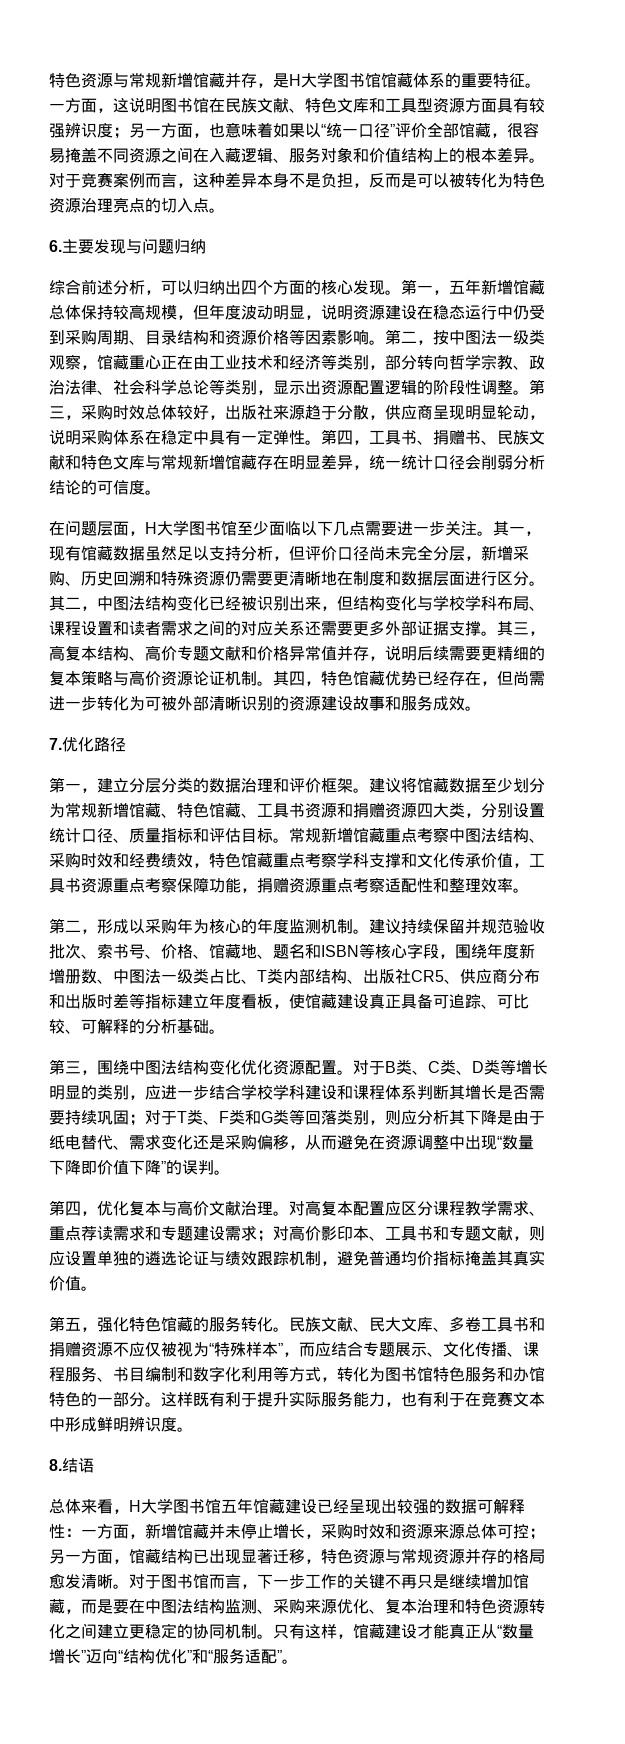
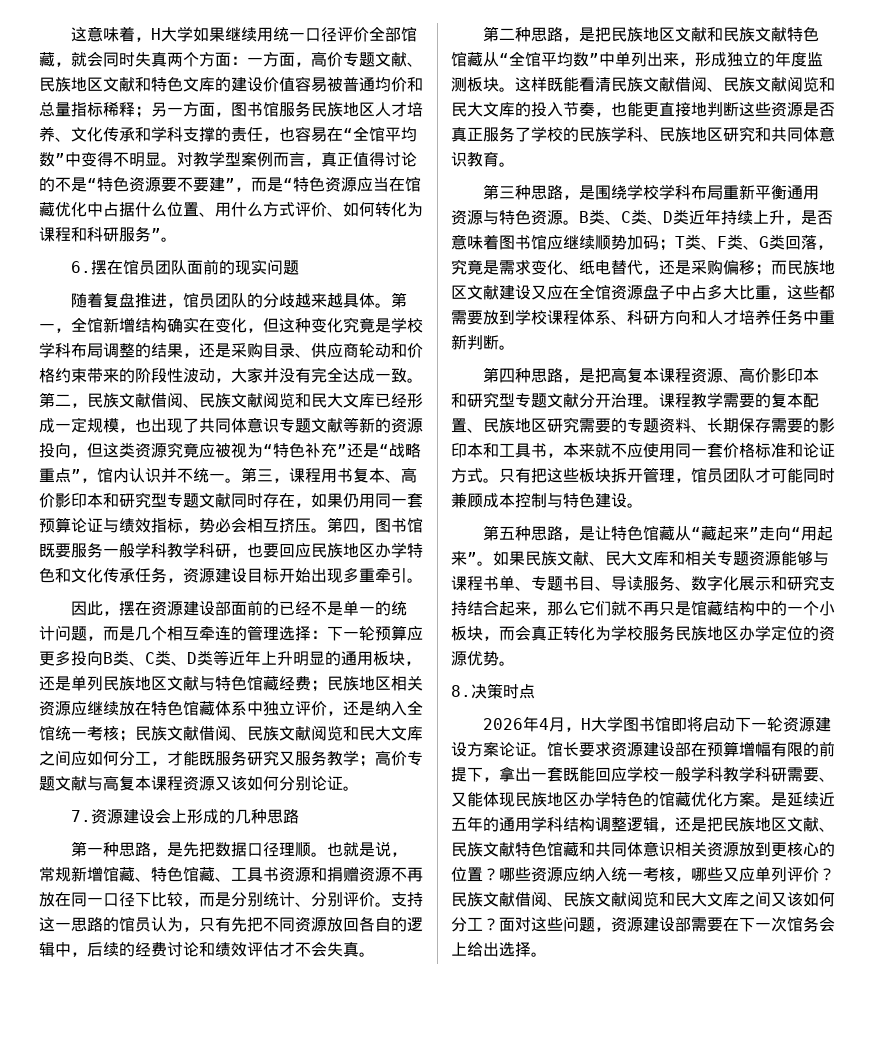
- 特色资源与常规新增馆藏并存，是H大学图书馆馆藏体系的重要特征。一方面，这说明图书馆在民族文献、特色文库和工具型资源方面具有较强辨识度；另一方面，也意味着如果以“统一口径”评价全部馆藏，很容易掩盖不同资源之间在入藏逻辑、服务对象和价值结构上的根本差异。对于竞赛案例而言，这种差异本身不是负担，反而是可以被转化为特色资源治理亮点的切入点。
- 6.主要发现与问题归纳
- 综合前述分析，可以归纳出四个方面的核心发现。第一，五年新增馆藏总体保持较高规模，但年度波动明显，说明资源建设在稳态运行中仍受到采购周期、目录结构和资源价格等因素影响。第二，按中图法一级类观察，馆藏重心正在由工业技术和经济等类别，部分转向哲学宗教、政治法律、社会科学总论等类别，显示出资源配置逻辑的阶段性调整。第三，采购时效总体较好，出版社来源趋于分散，供应商呈现明显轮动，说明采购体系在稳定中具有一定弹性。第四，工具书、捐赠书、民族文献和特色文库与常规新增馆藏存在明显差异，统一统计口径会削弱分析结论的可信度。
- 在问题层面，H大学图书馆至少面临以下几点需要进一步关注。其一，现有馆藏数据虽然足以支持分析，但评价口径尚未完全分层，新增采购、历史回溯和特殊资源仍需要更清晰地在制度和数据层面进行区分。其二，中图法结构变化已经被识别出来，但结构变化与学校学科布局、课程设置和读者需求之间的对应关系还需要更多外部证据支撑。其三，高复本结构、高价专题文献和价格异常值并存，说明后续需要更精细的复本策略与高价资源论证机制。其四，特色馆藏优势已经存在，但尚需进一步转化为可被外部清晰识别的资源建设故事和服务成效。
- 7.优化路径
- 第一，建立分层分类的数据治理和评价框架。建议将馆藏数据至少划分为常规新增馆藏、特色馆藏、工具书资源和捐赠资源四大类，分别设置统计口径、质量指标和评估目标。常规新增馆藏重点考察中图法结构、采购时效和经费绩效，特色馆藏重点考察学科支撑和文化传承价值，工具书资源重点考察保障功能，捐赠资源重点考察适配性和整理效率。
- 第二，形成以采购年为核心的年度监测机制。建议持续保留并规范验收批次、索书号、价格、馆藏地、题名和ISBN等核心字段，围绕年度新增册数、中图法一级类占比、T类内部结构、出版社CR5、供应商分布和出版时差等指标建立年度看板，使馆藏建设真正具备可追踪、可比较、可解释的分析基础。
- 第三，围绕中图法结构变化优化资源配置。对于B类、C类、D类等增长明显的类别，应进一步结合学校学科建设和课程体系判断其增长是否需要持续巩固；对于T类、F类和G类等回落类别，则应分析其下降是由于纸电替代、需求变化还是采购偏移，从而避免在资源调整中出现“数量下降即价值下降”的误判。
- 第四，优化复本与高价文献治理。对高复本配置应区分课程教学需求、重点荐读需求和专题建设需求；对高价影印本、工具书和专题文献，则应设置单独的遴选论证与绩效跟踪机制，避免普通均价指标掩盖其真实价值。
- 第五，强化特色馆藏的服务转化。民族文献、民大文库、多卷工具书和捐赠资源不应仅被视为“特殊样本”，而应结合专题展示、文化传播、课程服务、书目编制和数字化利用等方式，转化为图书馆特色服务和办馆特色的一部分。这样既有利于提升实际服务能力，也有利于在竞赛文本中形成鲜明辨识度。
- 8.结语
- 总体来看，H大学图书馆五年馆藏建设已经呈现出较强的数据可解释性：一方面，新增馆藏并未停止增长，采购时效和资源来源总体可控；另一方面，馆藏结构已出现显著迁移，特色资源与常规资源并存的格局愈发清晰。对于图书馆而言，下一步工作的关键不再只是继续增加馆藏，而是要在中图法结构监测、采购来源优化、复本治理和特色资源转化之间建立更稳定的协同机制。只有这样，馆藏建设才能真正从“数量增长”迈向“结构优化”和“服务适配”。
+ 这意味着，H大学如果继续用统一口径评价全部馆藏，就会同时失真两个方面：一方面，高价专题文献、民族地区文献和特色文库的建设价值容易被普通均价和总量指标稀释；另一方面，图书馆服务民族地区人才培养、文化传承和学科支撑的责任，也容易在“全馆平均数”中变得不明显。对教学型案例而言，真正值得讨论的不是“特色资源要不要建”，而是“特色资源应当在馆藏优化中占据什么位置、用什么方式评价、如何转化为课程和科研服务”。
+ 6.摆在馆员团队面前的现实问题
+ 随着复盘推进，馆员团队的分歧越来越具体。第一，全馆新增结构确实在变化，但这种变化究竟是学校学科布局调整的结果，还是采购目录、供应商轮动和价格约束带来的阶段性波动，大家并没有完全达成一致。第二，民族文献借阅、民族文献阅览和民大文库已经形成一定规模，也出现了共同体意识专题文献等新的资源投向，但这类资源究竟应被视为“特色补充”还是“战略重点”，馆内认识并不统一。第三，课程用书复本、高价影印本和研究型专题文献同时存在，如果仍用同一套预算论证与绩效指标，势必会相互挤压。第四，图书馆既要服务一般学科教学科研，也要回应民族地区办学特色和文化传承任务，资源建设目标开始出现多重牵引。
+ 因此，摆在资源建设部面前的已经不是单一的统计问题，而是几个相互牵连的管理选择：下一轮预算应更多投向B类、C类、D类等近年上升明显的通用板块，还是单列民族地区文献与特色馆藏经费；民族地区相关资源应继续放在特色馆藏体系中独立评价，还是纳入全馆统一考核；民族文献借阅、民族文献阅览和民大文库之间应如何分工，才能既服务研究又服务教学；高价专题文献与高复本课程资源又该如何分别论证。
+ 7.资源建设会上形成的几种思路
+ 第一种思路，是先把数据口径理顺。也就是说，常规新增馆藏、特色馆藏、工具书资源和捐赠资源不再放在同一口径下比较，而是分别统计、分别评价。支持这一思路的馆员认为，只有先把不同资源放回各自的逻辑中，后续的经费讨论和绩效评估才不会失真。
+ 第二种思路，是把民族地区文献和民族文献特色馆藏从“全馆平均数”中单列出来，形成独立的年度监测板块。这样既能看清民族文献借阅、民族文献阅览和民大文库的投入节奏，也能更直接地判断这些资源是否真正服务了学校的民族学科、民族地区研究和共同体意识教育。
+ 第三种思路，是围绕学校学科布局重新平衡通用资源与特色资源。B类、C类、D类近年持续上升，是否意味着图书馆应继续顺势加码；T类、F类、G类回落，究竟是需求变化、纸电替代，还是采购偏移；而民族地区文献建设又应在全馆资源盘子中占多大比重，这些都需要放到学校课程体系、科研方向和人才培养任务中重新判断。
+ 第四种思路，是把高复本课程资源、高价影印本和研究型专题文献分开治理。课程教学需要的复本配置、民族地区研究需要的专题资料、长期保存需要的影印本和工具书，本来就不应使用同一套价格标准和论证方式。只有把这些板块拆开管理，馆员团队才可能同时兼顾成本控制与特色建设。
+ 第五种思路，是让特色馆藏从“藏起来”走向“用起来”。如果民族文献、民大文库和相关专题资源能够与课程书单、专题书目、导读服务、数字化展示和研究支持结合起来，那么它们就不再只是馆藏结构中的一个小板块，而会真正转化为学校服务民族地区办学定位的资源优势。
+ 8.决策时点
+ 2026年4月，H大学图书馆即将启动下一轮资源建设方案论证。馆长要求资源建设部在预算增幅有限的前提下，拿出一套既能回应学校一般学科教学科研需要、又能体现民族地区办学特色的馆藏优化方案。是延续近五年的通用学科结构调整逻辑，还是把民族地区文献、民族文献特色馆藏和共同体意识相关资源放到更核心的位置？哪些资源应纳入统一考核，哪些又应单列评价？民族文献借阅、民族文献阅览和民大文库之间又该如何分工？面对这些问题，资源建设部需要在下一次馆务会上给出选择。

